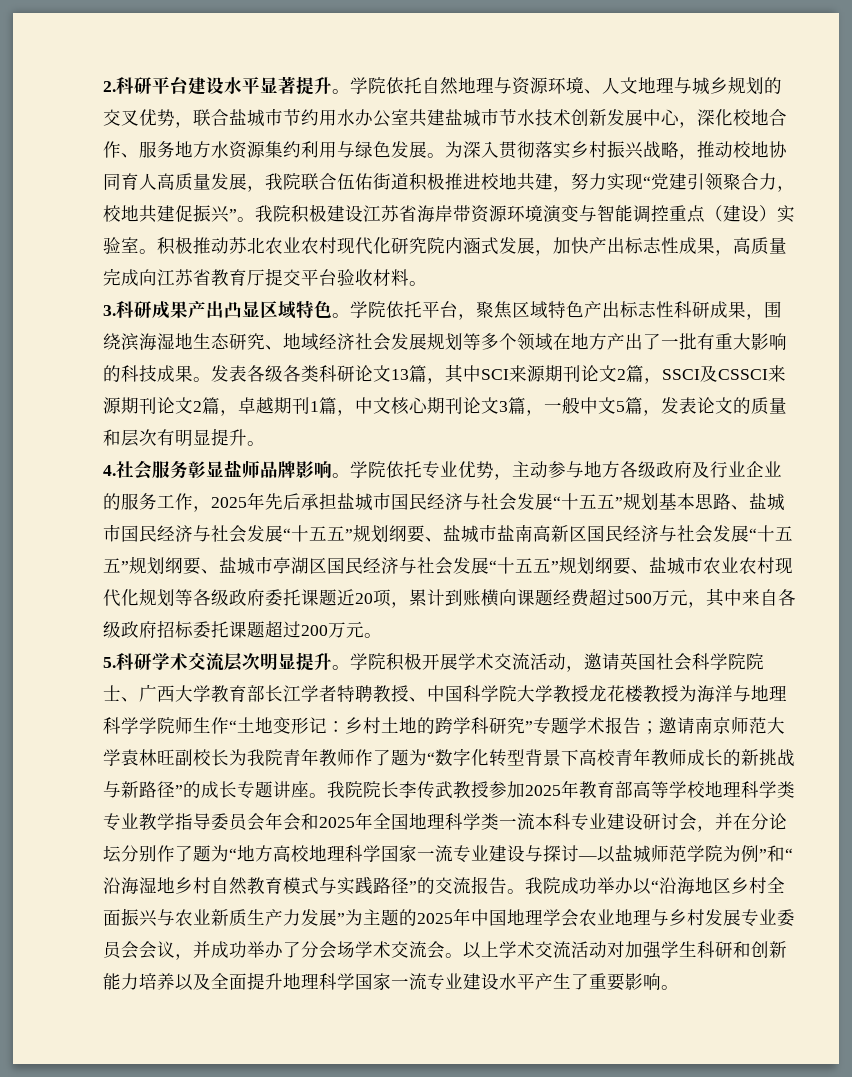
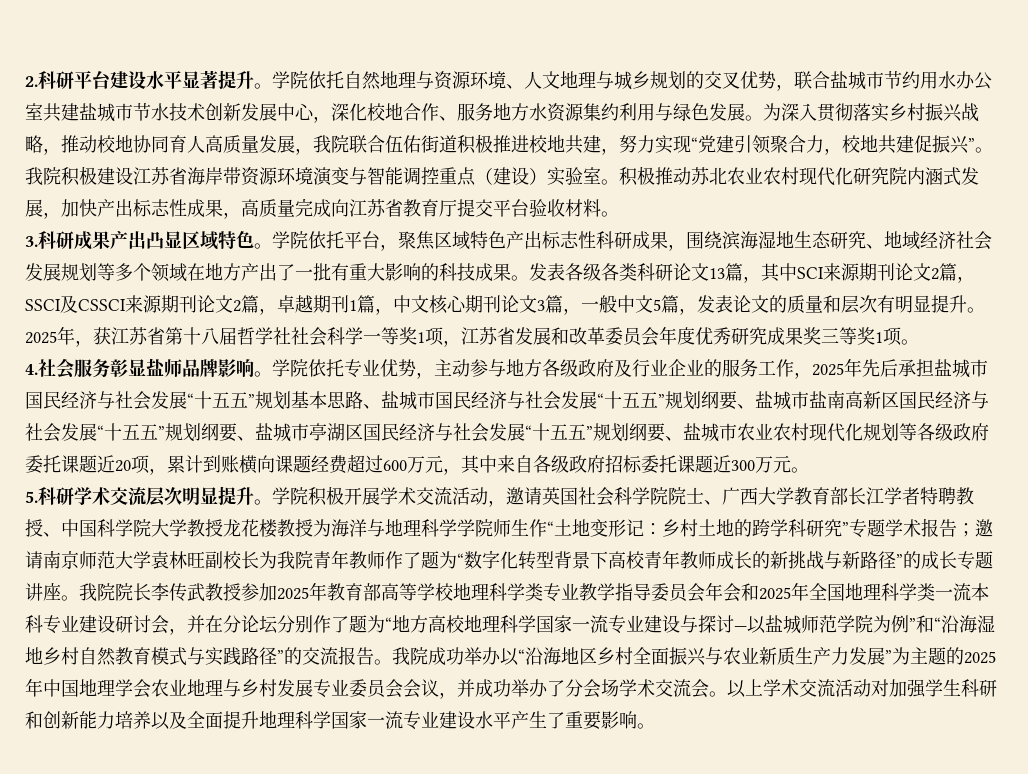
+ 2025年，获江苏省第十八届哲学社社会科学一等奖1项，江苏省发展和改革委员会年度优秀研究成果奖三等奖1项。
- 学院依托专业优势，主动参与地方各级政府及行业企业的服务工作，2025年先后承担盐城市国民经济与社会发展“十五五”规划基本思路、盐城市国民经济与社会发展“十五五”规划纲要、盐城市盐南高新区国民经济与社会发展“十五五”规划纲要、盐城市亭湖区国民经济与社会发展“十五五”规划纲要、盐城市农业农村现代化规划等各级政府委托课题近20项，累计到账横向课题经费超过500万元，其中来自各级政府招标委托课题超过200万元。
+ 学院依托专业优势，主动参与地方各级政府及行业企业的服务工作，2025年先后承担盐城市国民经济与社会发展“十五五”规划基本思路、盐城市国民经济与社会发展“十五五”规划纲要、盐城市盐南高新区国民经济与社会发展“十五五”规划纲要、盐城市亭湖区国民经济与社会发展“十五五”规划纲要、盐城市农业农村现代化规划等各级政府委托课题近20项，累计到账横向课题经费超过600万元，其中来自各级政府招标委托课题近300万元。

